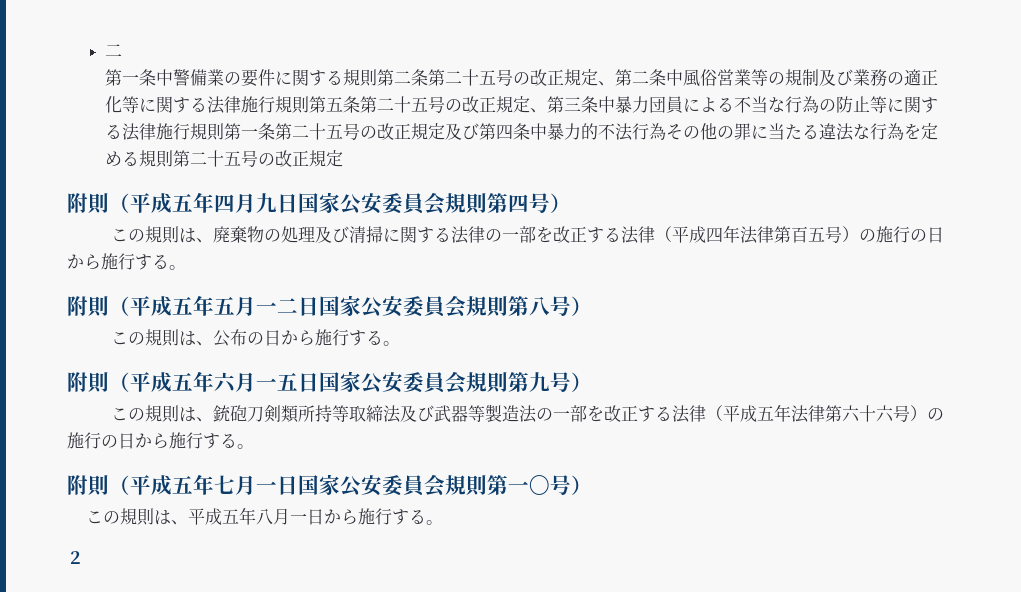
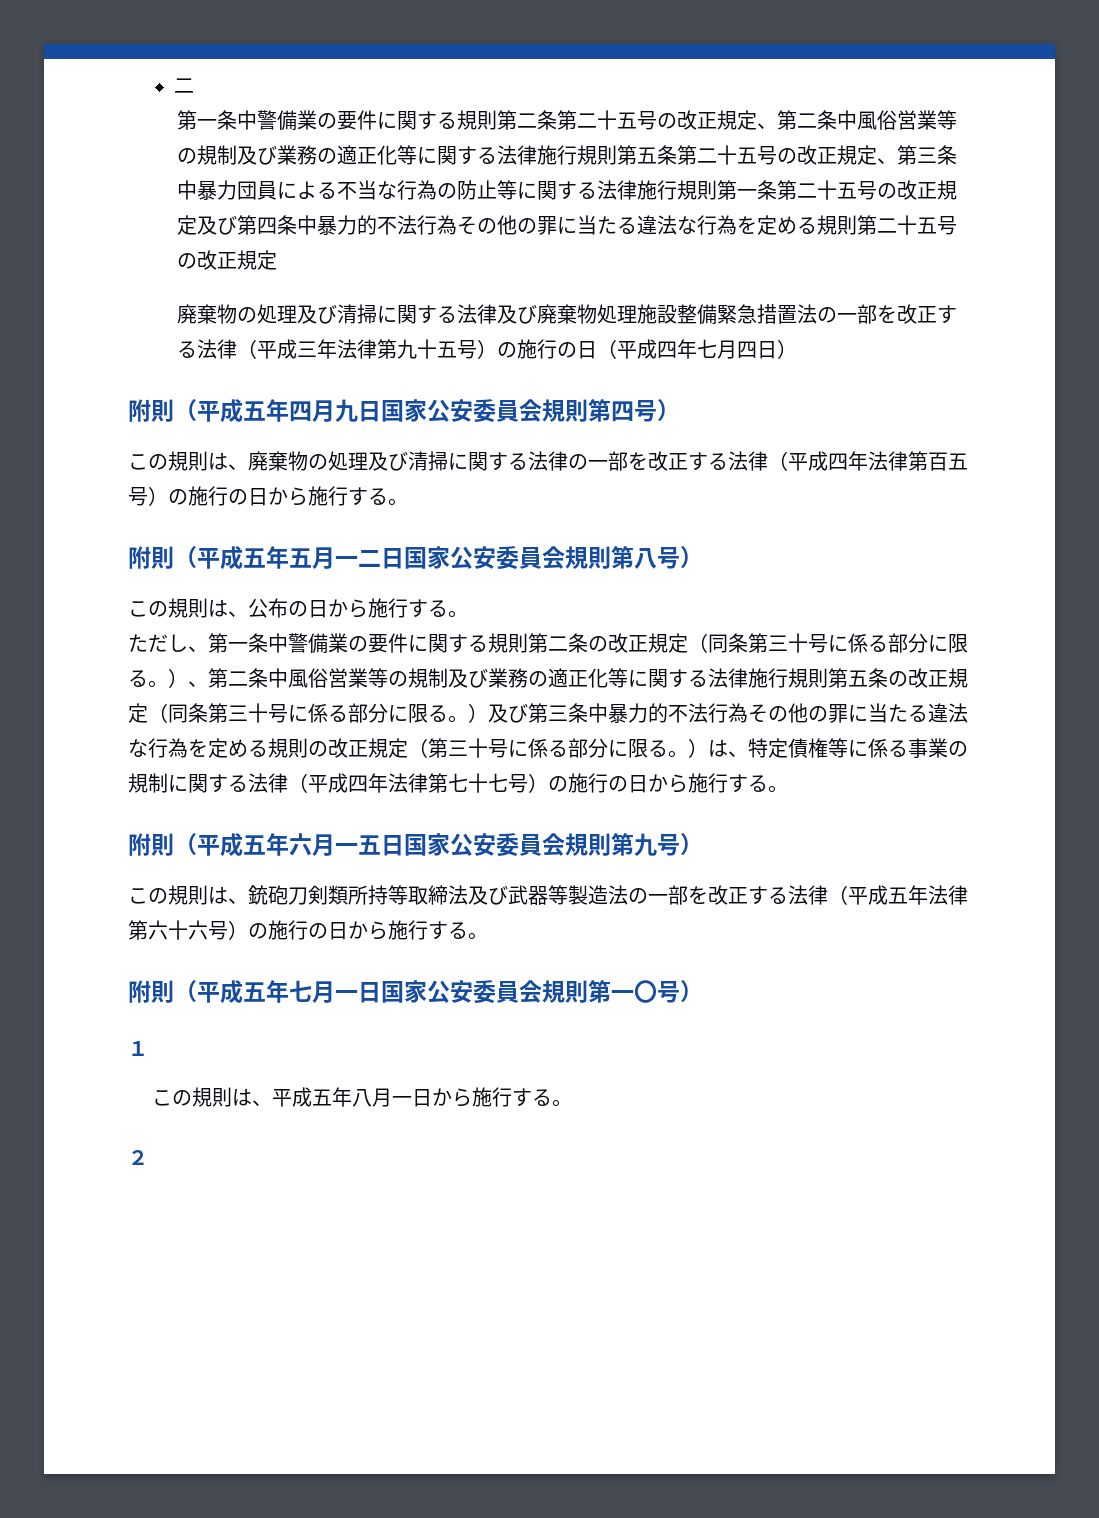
+ 廃棄物の処理及び清掃に関する法律及び廃棄物処理施設整備緊急措置法の一部を改正する法律（平成三年法律第九十五号）の施行の日（平成四年七月四日）
+ ただし、第一条中警備業の要件に関する規則第二条の改正規定（同条第三十号に係る部分に限る。）、第二条中風俗営業等の規制及び業務の適正化等に関する法律施行規則第五条の改正規定（同条第三十号に係る部分に限る。）及び第三条中暴力的不法行為その他の罪に当たる違法な行為を定める規則の改正規定（第三十号に係る部分に限る。）は、特定債権等に係る事業の規制に関する法律（平成四年法律第七十七号）の施行の日から施行する。
+ １

